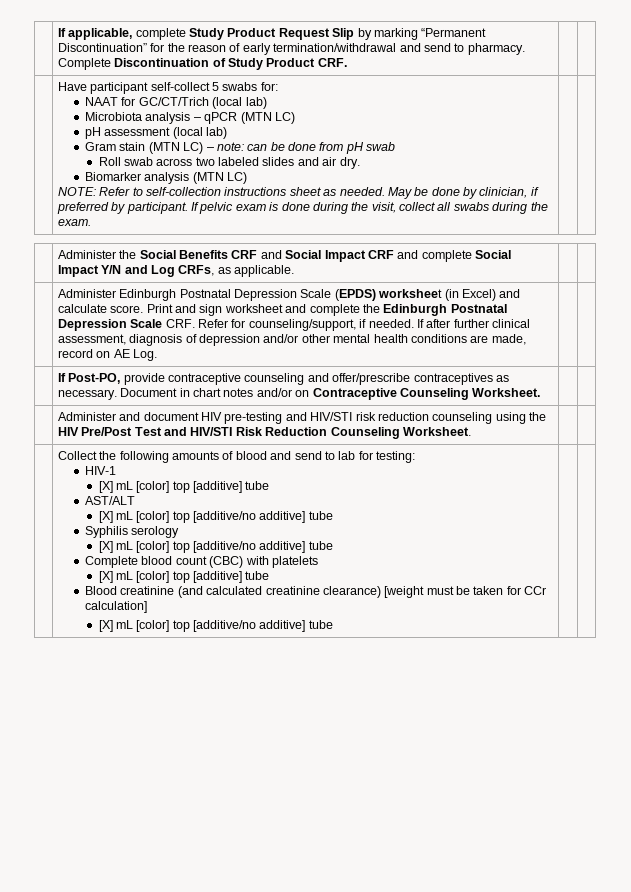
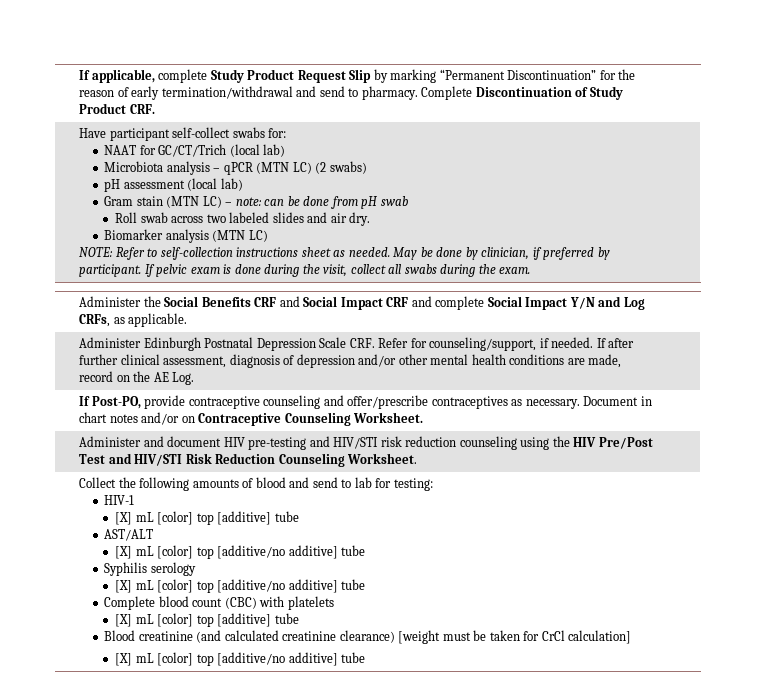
- Have participant self-collect 5 swabs for:
+ Have participant self-collect swabs for:
- Microbiota analysis – qPCR (MTN LC)
+ Microbiota analysis – qPCR (MTN LC) (2 swabs)
- Administer Edinburgh Postnatal Depression Scale (EPDS) worksheet (in Excel) and calculate score. Print and sign worksheet and complete the Edinburgh Postnatal Depression Scale CRF. Refer for counseling/support, if needed.
+ Administer Edinburgh Postnatal Depression Scale CRF. Refer for counseling/support, if needed.
- If after further clinical assessment, diagnosis of depression and/or other mental health conditions are made, record on AE Log.
+ If after further clinical assessment, diagnosis of depression and/or other mental health conditions are made, record on the AE Log.
- Blood creatinine (and calculated creatinine clearance) [weight must be taken for CCr calculation]
+ Blood creatinine (and calculated creatinine clearance) [weight must be taken for CrCl calculation]

